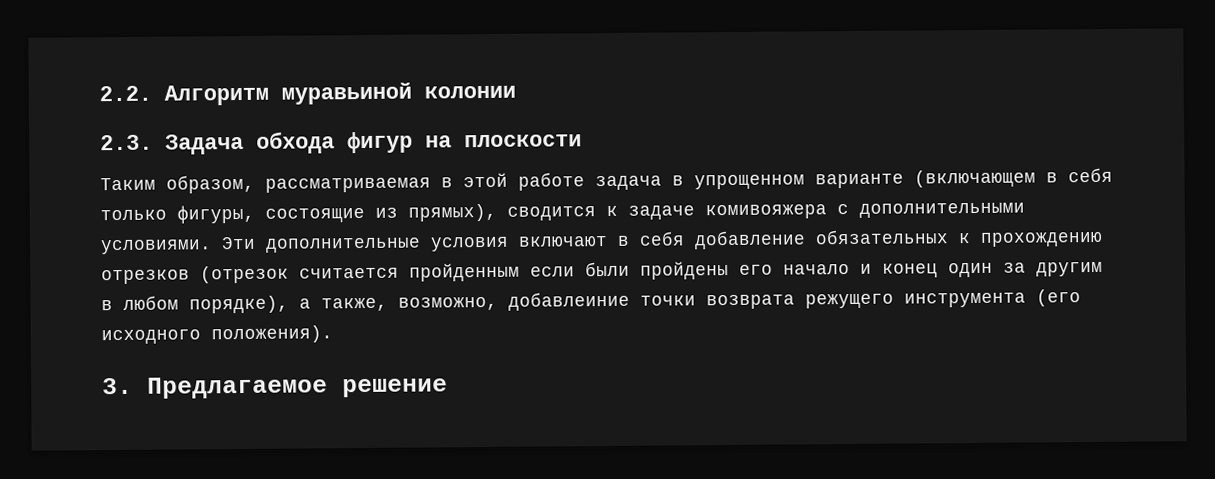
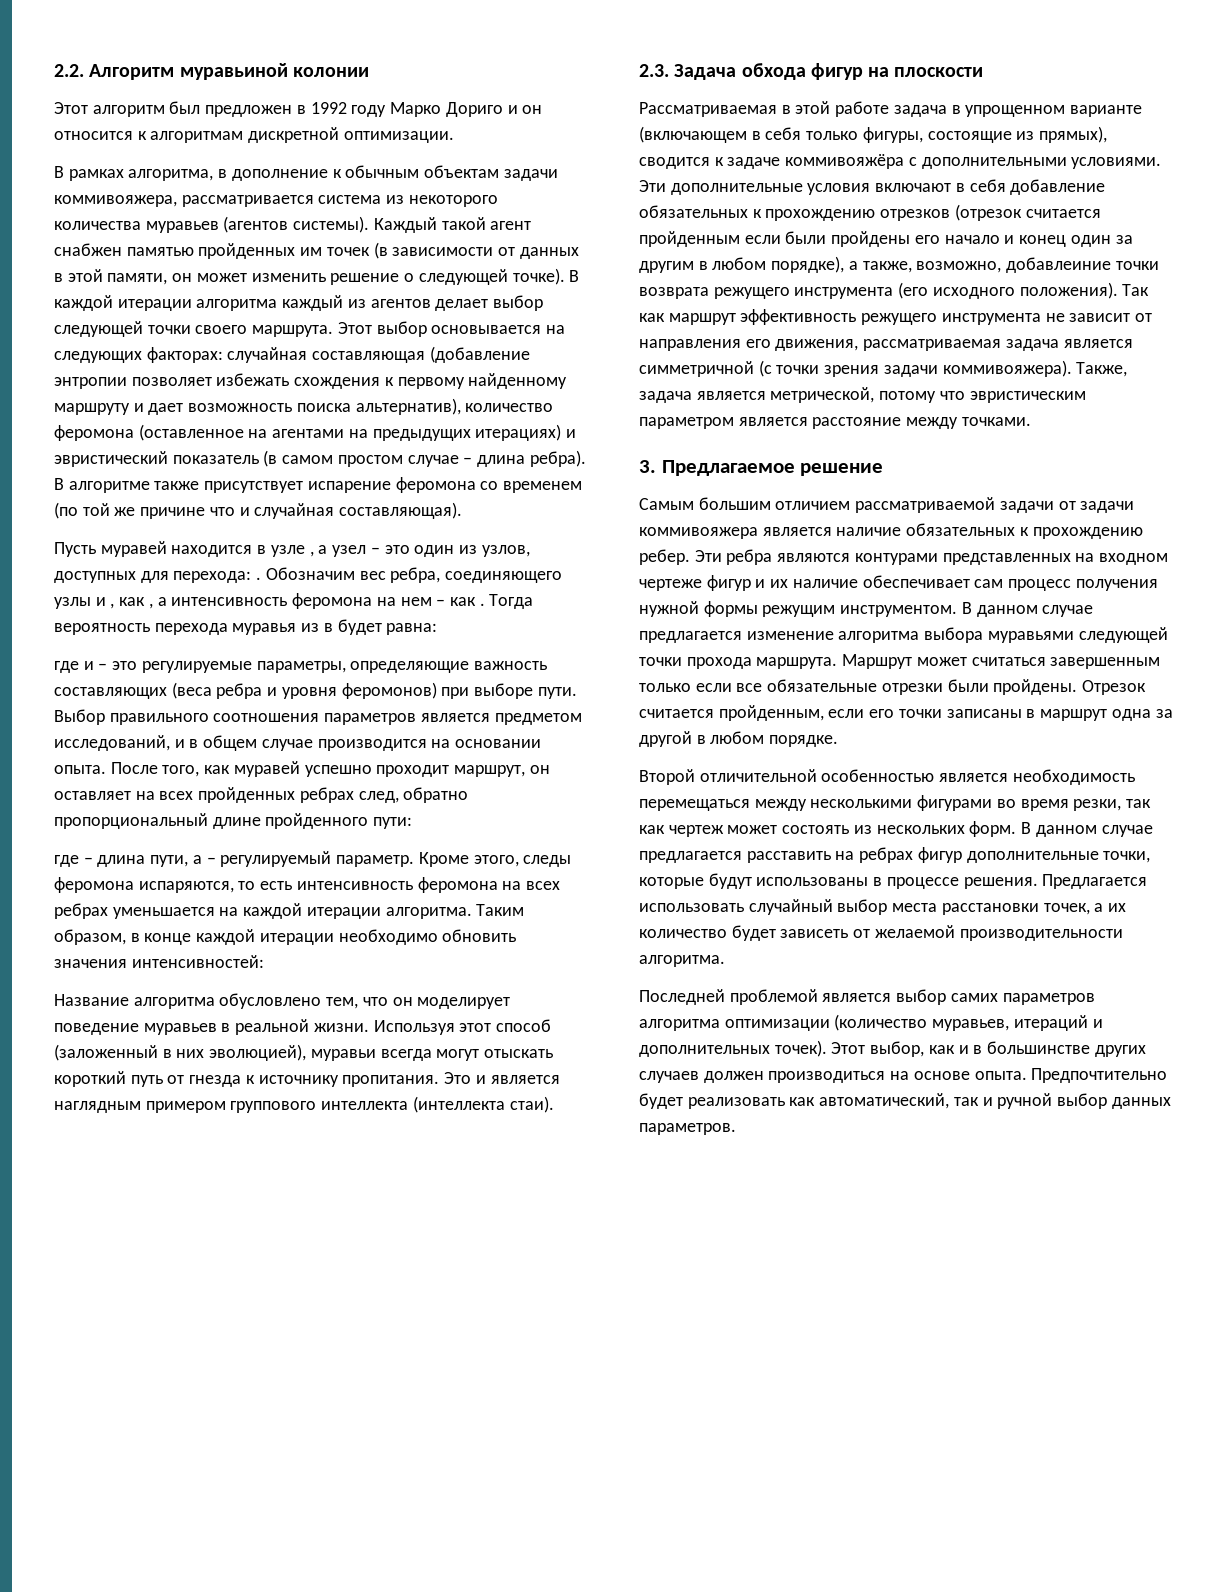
+ Этот алгоритм был предложен в 1992 году Марко Дориго и он относится к алгоритмам дискретной оптимизации.
+ В рамках алгоритма, в дополнение к обычным объектам задачи коммивояжера, рассматривается система из некоторого количества муравьев (агентов системы). Каждый такой агент снабжен памятью пройденных им точек (в зависимости от данных в этой памяти, он может изменить решение о следующей точке). В каждой итерации алгоритма каждый из агентов делает выбор следующей точки своего маршрута. Этот выбор основывается на следующих факторах: случайная составляющая (добавление энтропии позволяет избежать схождения к первому найденному маршруту и дает возможность поиска альтернатив), количество феромона (оставленное на агентами на предыдущих итерациях) и эвристический показатель (в самом простом случае – длина ребра). В алгоритме также присутствует испарение феромона со временем (по той же причине что и случайная составляющая).
+ Пусть муравей находится в узле , а узел – это один из узлов, доступных для перехода: . Обозначим вес ребра, соединяющего узлы и , как , а интенсивность феромона на нем – как . Тогда вероятность перехода муравья из в будет равна:
+ где и – это регулируемые параметры, определяющие важность составляющих (веса ребра и уровня феромонов) при выборе пути. Выбор правильного соотношения параметров является предметом исследований, и в общем случае производится на основании опыта. После того, как муравей успешно проходит маршрут, он оставляет на всех пройденных ребрах след, обратно пропорциональный длине пройденного пути:
+ где – длина пути, а – регулируемый параметр. Кроме этого, следы феромона испаряются, то есть интенсивность феромона на всех ребрах уменьшается на каждой итерации алгоритма. Таким образом, в конце каждой итерации необходимо обновить значения интенсивностей:
+ Название алгоритма обусловлено тем, что он моделирует поведение муравьев в реальной жизни. Используя этот способ (заложенный в них эволюцией), муравьи всегда могут отыскать короткий путь от гнезда к источнику пропитания. Это и является наглядным примером группового интеллекта (интеллекта стаи).
- Таким образом, рассматриваемая в этой работе задача в упрощенном варианте (включающем в себя только фигуры, состоящие из прямых), сводится к задаче комивояжера с дополнительными условиями.
+ Рассматриваемая в этой работе задача в упрощенном варианте (включающем в себя только фигуры, состоящие из прямых), сводится к задаче коммивояжёра с дополнительными условиями.
- Эти дополнительные условия включают в себя добавление обязательных к прохождению отрезков (отрезок считается пройденным если были пройдены его начало и конец один за другим в любом порядке), а также, возможно, добавлеиние точки возврата режущего инструмента (его исходного положения).
+ Эти дополнительные условия включают в себя добавление обязательных к прохождению отрезков (отрезок считается пройденным если были пройдены его начало и конец один за другим в любом порядке), а также, возможно, добавлеиние точки возврата режущего инструмента (его исходного положения). Так как маршрут эффективность режущего инструмента не зависит от направления его движения, рассматриваемая задача является симметричной (с точки зрения задачи коммивояжера). Также, задача является метрической, потому что эвристическим параметром является расстояние между точками.
  3. Предлагаемое решение
+ Самым большим отличием рассматриваемой задачи от задачи коммивояжера является наличие обязательных к прохождению ребер. Эти ребра являются контурами представленных на входном чертеже фигур и их наличие обеспечивает сам процесс получения нужной формы режущим инструментом. В данном случае предлагается изменение алгоритма выбора муравьями следующей точки прохода маршрута. Маршрут может считаться завершенным только если все обязательные отрезки были пройдены. Отрезок считается пройденным, если его точки записаны в маршрут одна за другой в любом порядке.
+ Второй отличительной особенностью является необходимость перемещаться между несколькими фигурами во время резки, так как чертеж может состоять из нескольких форм. В данном случае предлагается расставить на ребрах фигур дополнительные точки, которые будут использованы в процессе решения. Предлагается использовать случайный выбор места расстановки точек, а их количество будет зависеть от желаемой производительности алгоритма.
+ Последней проблемой является выбор самих параметров алгоритма оптимизации (количество муравьев, итераций и дополнительных точек). Этот выбор, как и в большинстве других случаев должен производиться на основе опыта. Предпочтительно будет реализовать как автоматический, так и ручной выбор данных параметров.

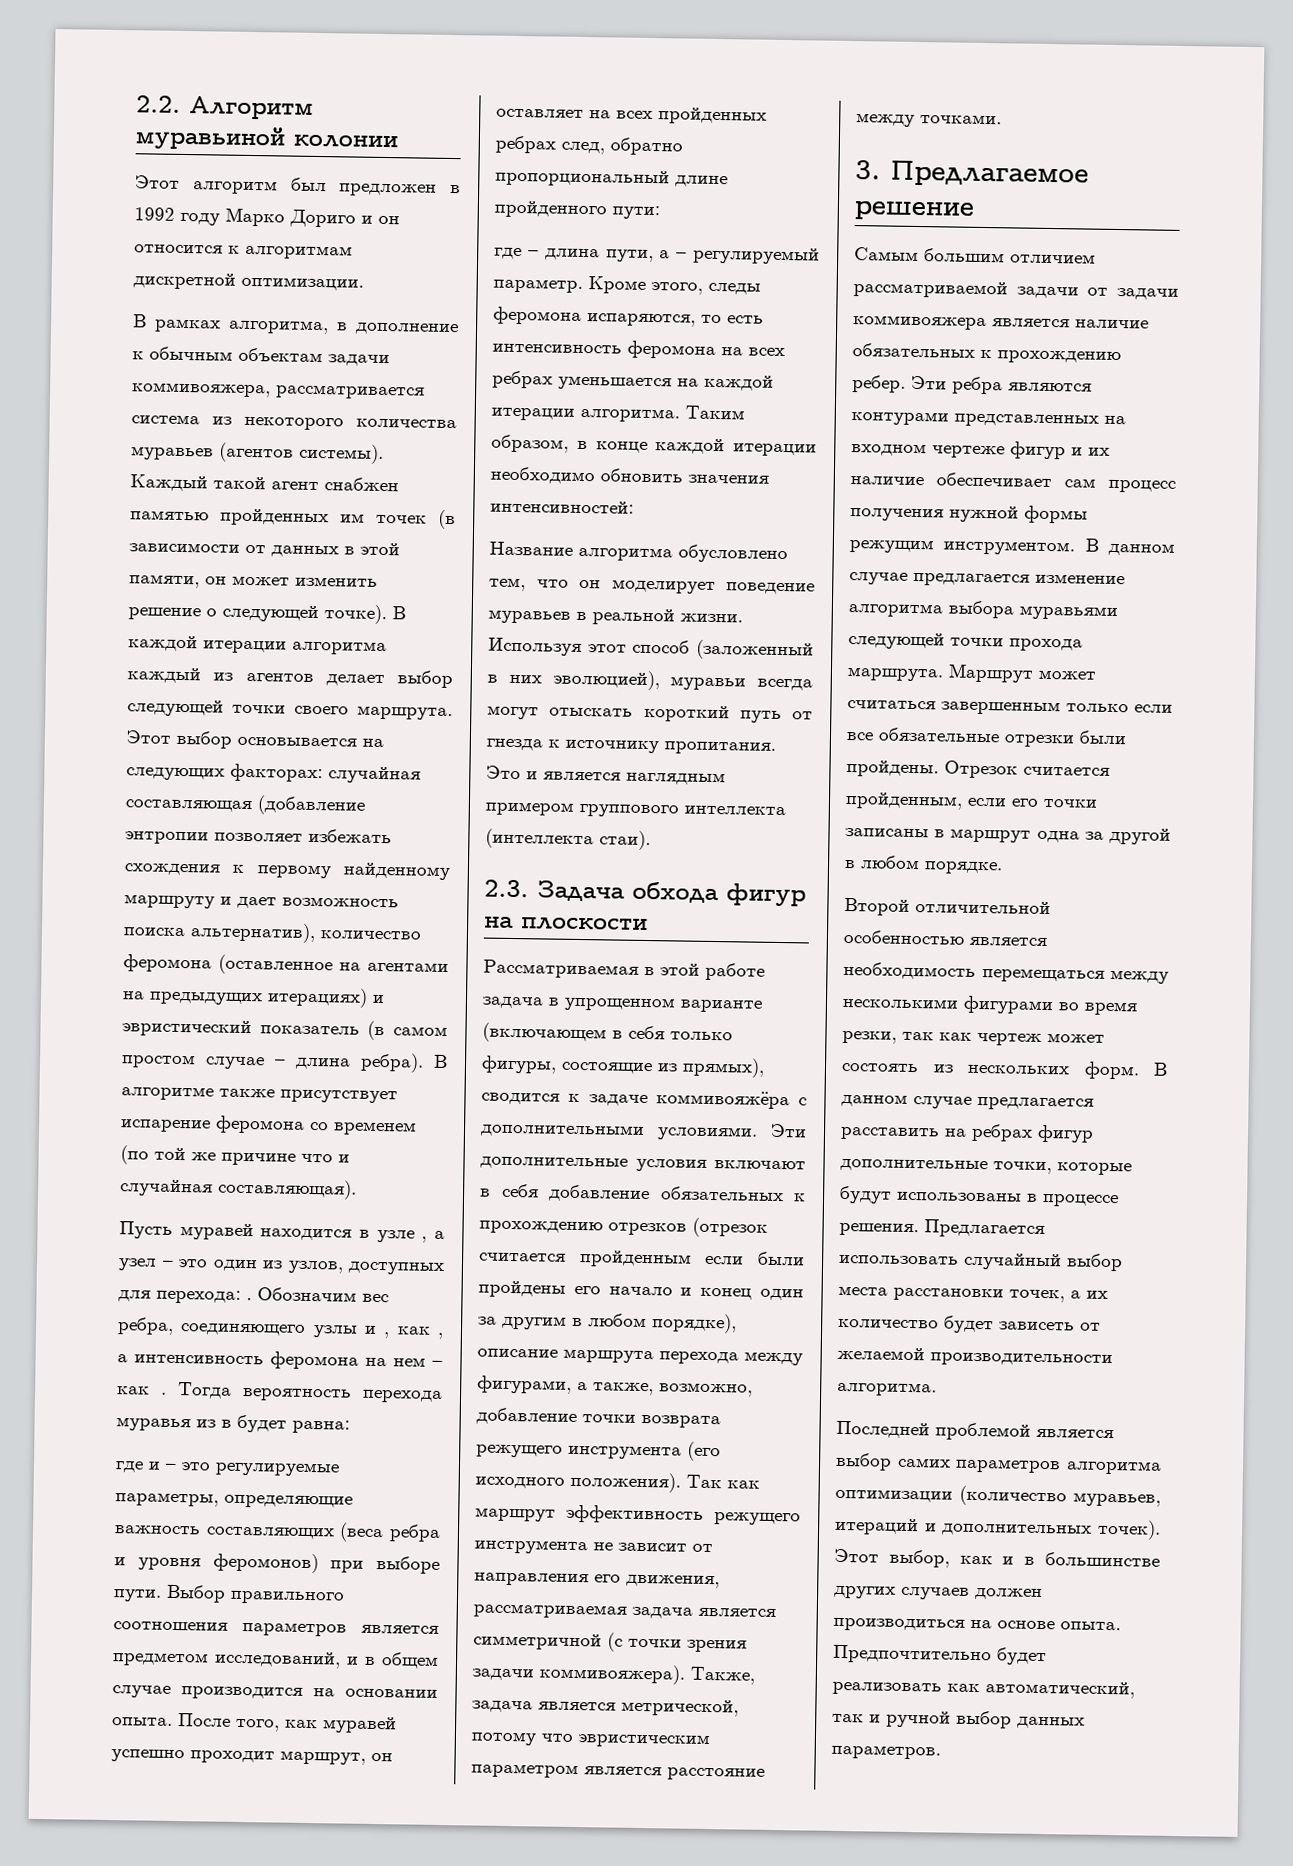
- Эти дополнительные условия включают в себя добавление обязательных к прохождению отрезков (отрезок считается пройденным если были пройдены его начало и конец один за другим в любом порядке), а также, возможно, добавлеиние точки возврата режущего инструмента (его исходного положения).
+ Эти дополнительные условия включают в себя добавление обязательных к прохождению отрезков (отрезок считается пройденным если были пройдены его начало и конец один за другим в любом порядке), описание маршрута перехода между фигурами, а также, возможно, добавление точки возврата режущего инструмента (его исходного положения).

